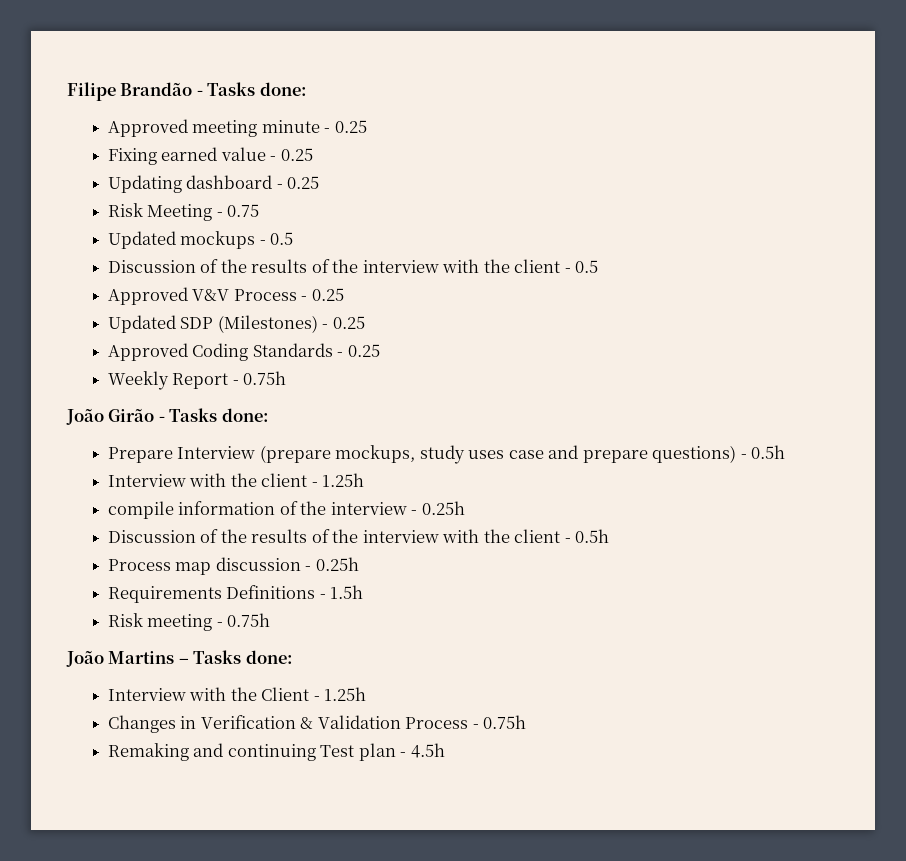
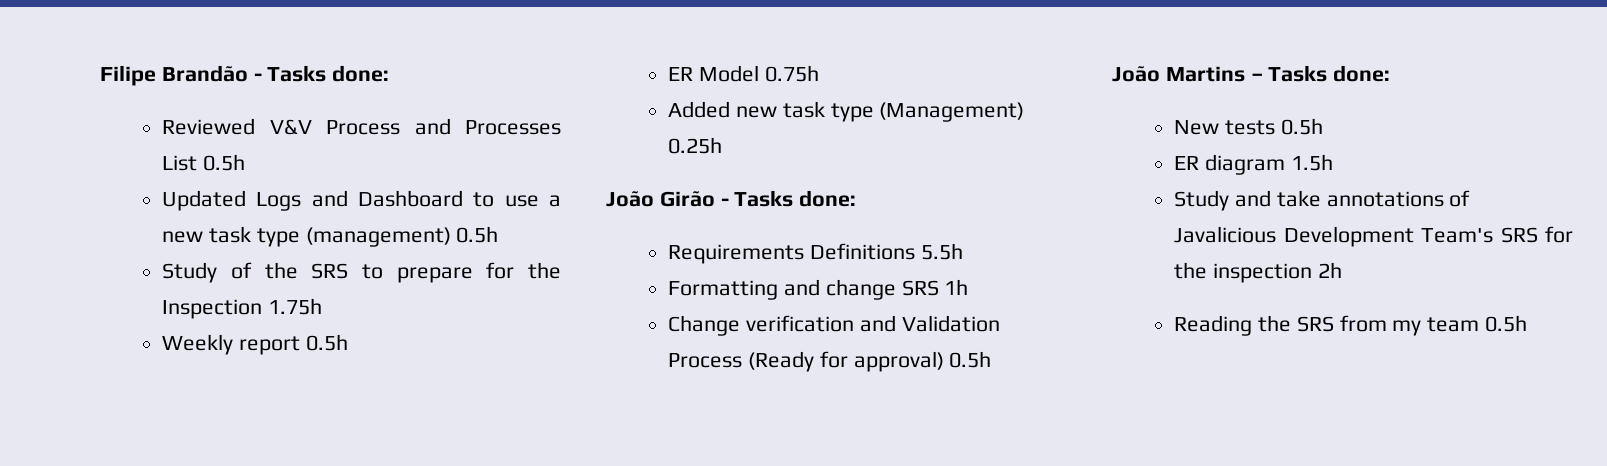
- Approved meeting minute - 0.25
- Fixing earned value - 0.25
- Updating dashboard - 0.25
- Risk Meeting - 0.75
- Updated mockups - 0.5
- Discussion of the results of the interview with the client - 0.5
- Approved V&V Process - 0.25
- Updated SDP (Milestones) - 0.25
- Approved Coding Standards - 0.25
- Weekly Report - 0.75h
+ Reviewed V&V Process and Processes List 0.5h
+ Updated Logs and Dashboard to use a new task type (management) 0.5h
+ Study of the SRS to prepare for the Inspection 1.75h
+ Weekly report 0.5h
+ ER Model 0.75h
+ Added new task type (Management) 0.25h
- Prepare Interview (prepare mockups, study uses case and prepare questions) - 0.5h
- Interview with the client - 1.25h
- compile information of the interview - 0.25h
- Discussion of the results of the interview with the client - 0.5h
- Process map discussion - 0.25h
- Requirements Definitions - 1.5h
- Risk meeting - 0.75h
+ Requirements Definitions 5.5h
+ Formatting and change SRS 1h
+ Change verification and Validation Process (Ready for approval) 0.5h
- Interview with the Client - 1.25h
- Changes in Verification & Validation Process - 0.75h
- Remaking and continuing Test plan - 4.5h
+ New tests 0.5h
+ ER diagram 1.5h
+ Study and take annotations of Javalicious Development Team's SRS for the inspection 2h
+ Reading the SRS from my team 0.5h

